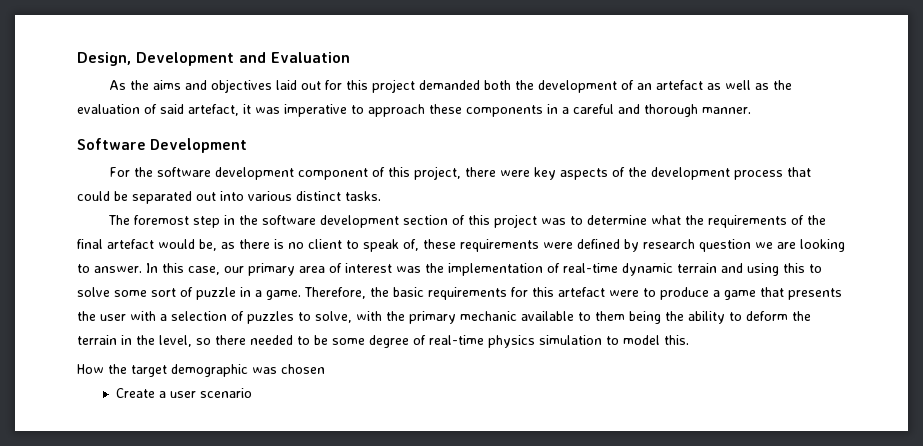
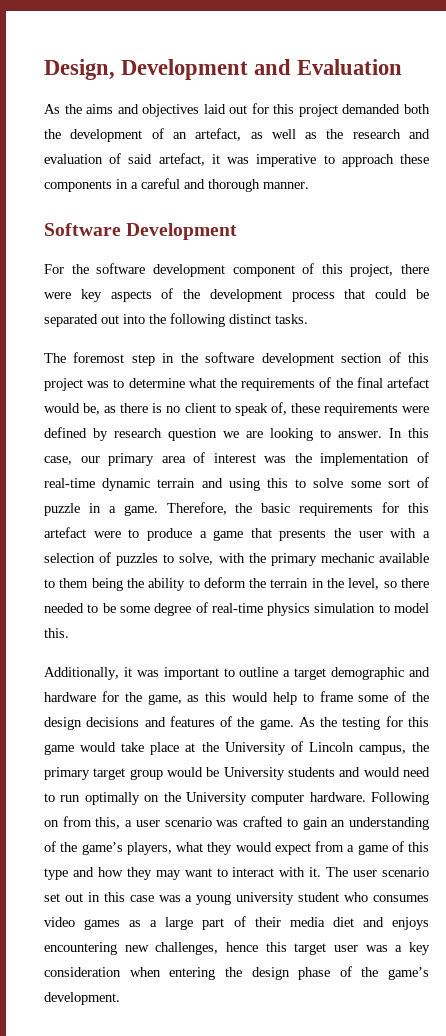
- As the aims and objectives laid out for this project demanded both the development of an artefact as well as the evaluation of said artefact, it was imperative to approach these components in a careful and thorough manner.
+ As the aims and objectives laid out for this project demanded both the development of an artefact, as well as the research and evaluation of said artefact, it was imperative to approach these components in a careful and thorough manner.
- For the software development component of this project, there were key aspects of the development process that could be separated out into various distinct tasks.
+ For the software development component of this project, there were key aspects of the development process that could be separated out into the following distinct tasks.
- How the target demographic was chosen
- Create a user scenario
+ Additionally, it was important to outline a target demographic and hardware for the game, as this would help to frame some of the design decisions and features of the game. As the testing for this game would take place at the University of Lincoln campus, the primary target group would be University students and would need to run optimally on the University computer hardware. Following on from this, a user scenario was crafted to gain an understanding of the game’s players, what they would expect from a game of this type and how they may want to interact with it. The user scenario set out in this case was a young university student who consumes video games as a large part of their media diet and enjoys encountering new challenges, hence this target user was a key consideration when entering the design phase of the game’s development.

